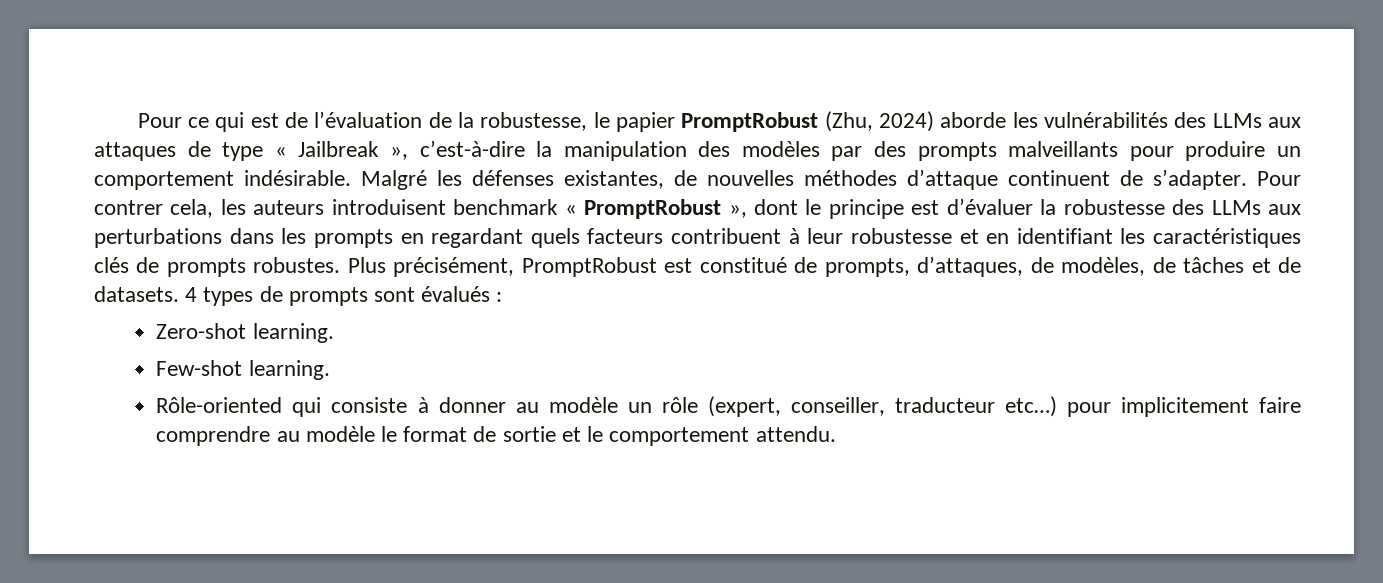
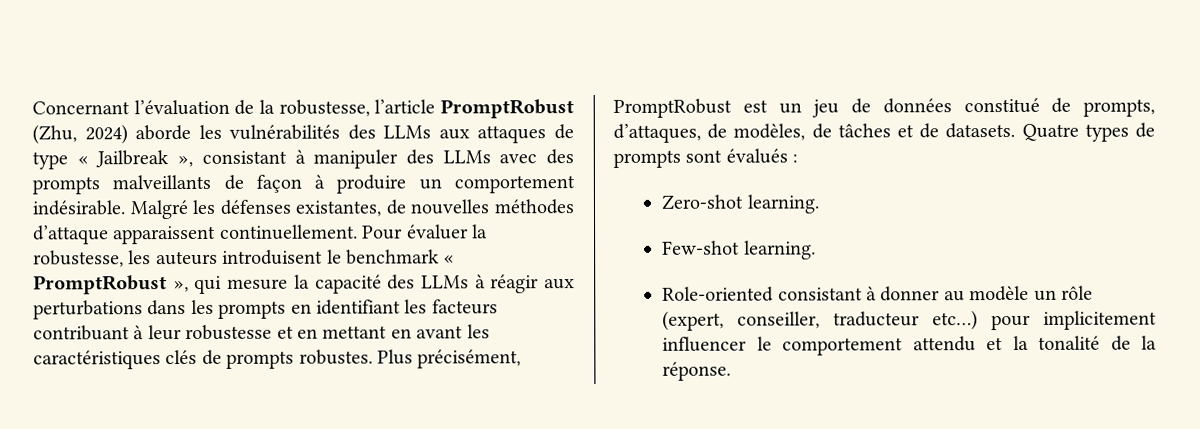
- Pour ce qui est de l’évaluation de la robustesse, le papier PromptRobust (Zhu, 2024) aborde les vulnérabilités des LLMs aux attaques de type « Jailbreak », c’est-à-dire la manipulation des modèles par des prompts malveillants pour produire un comportement indésirable.
+ Concernant l’évaluation de la robustesse, l’article PromptRobust (Zhu, 2024) aborde les vulnérabilités des LLMs aux attaques de type « Jailbreak », consistant à manipuler des LLMs avec des prompts malveillants de façon à produire un comportement indésirable.
- Malgré les défenses existantes, de nouvelles méthodes d’attaque continuent de s’adapter. Pour contrer cela, les auteurs introduisent benchmark « PromptRobust », dont le principe est d’évaluer la robustesse des LLMs aux perturbations dans les prompts en regardant quels facteurs contribuent à leur robustesse et en identifiant les caractéristiques clés de prompts robustes.
+ Malgré les défenses existantes, de nouvelles méthodes d’attaque apparaissent continuellement. Pour évaluer la robustesse, les auteurs introduisent le benchmark « PromptRobust », qui mesure la capacité des LLMs à réagir aux perturbations dans les prompts en identifiant les facteurs contribuant à leur robustesse et en mettant en avant les caractéristiques clés de prompts robustes.
- Plus précisément, PromptRobust est constitué de prompts, d’attaques, de modèles, de tâches et de datasets.
+ Plus précisément, PromptRobust est un jeu de données constitué de prompts, d’attaques, de modèles, de tâches et de datasets.
- 4 types de prompts sont évalués :
+ Quatre types de prompts sont évalués :
- Rôle-oriented qui consiste à donner au modèle un rôle (expert, conseiller, traducteur etc…) pour implicitement faire comprendre au modèle le format de sortie et le comportement attendu.
+ Role-oriented consistant à donner au modèle un rôle (expert, conseiller, traducteur etc…) pour implicitement influencer le comportement attendu et la tonalité de la réponse.

